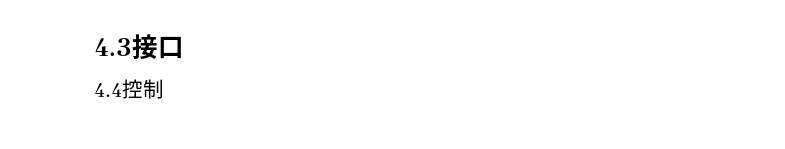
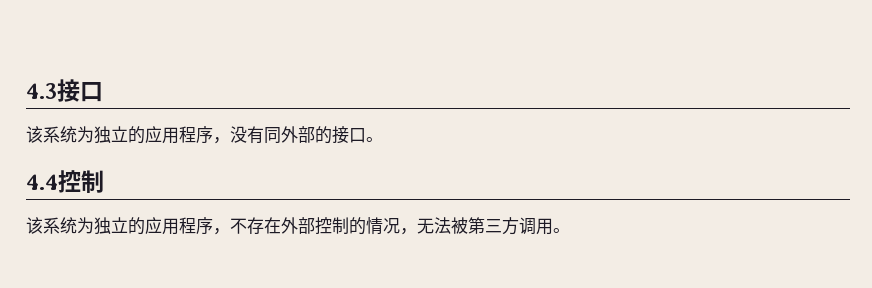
+ 该系统为独立的应用程序，没有同外部的接口。
  4.4控制
+ 该系统为独立的应用程序，不存在外部控制的情况，无法被第三方调用。

